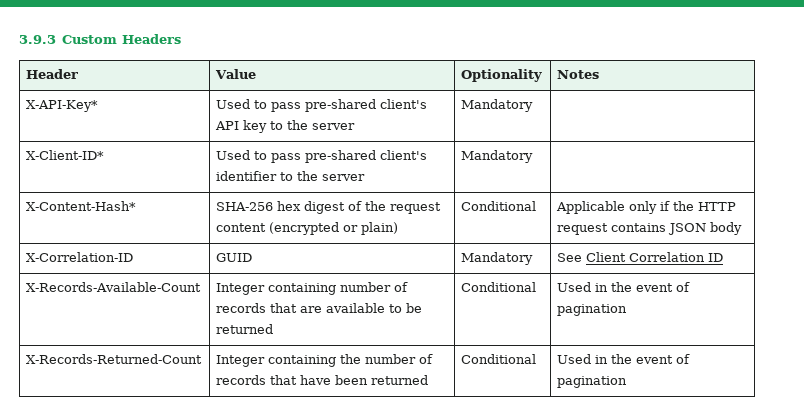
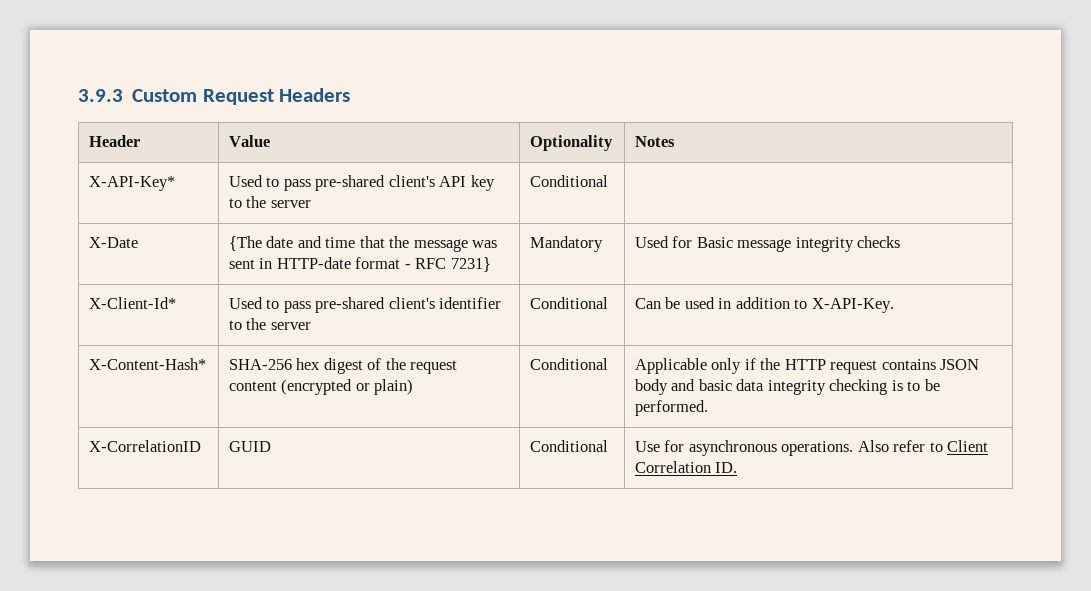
- 3.9.3 Custom Headers
+ 3.9.3 Custom Request Headers
- X-API-Key* | Used to pass pre-shared client's API key to the server | Mandatory |
- X-Client-ID* | Used to pass pre-shared client's identifier to the server | Mandatory |
+ X-API-Key* | Used to pass pre-shared client's API key to the server | Conditional |
+ X-Date | {The date and time that the message was sent in HTTP-date format - RFC 7231} | Mandatory | Used for Basic message integrity checks
+ X-Client-Id* | Used to pass pre-shared client's identifier to the server | Conditional | Can be used in addition to X-API-Key.
- X-Content-Hash* | SHA-256 hex digest of the request content (encrypted or plain) | Conditional | Applicable only if the HTTP request contains JSON body
- X-Correlation-ID | GUID | Mandatory | See Client Correlation ID
- X-Records-Available-Count | Integer containing number of records that are available to be returned | Conditional | Used in the event of pagination
- X-Records-Returned-Count | Integer containing the number of records that have been returned | Conditional | Used in the event of pagination
+ X-Content-Hash* | SHA-256 hex digest of the request content (encrypted or plain) | Conditional | Applicable only if the HTTP request contains JSON body and basic data integrity checking is to be performed.
+ X-CorrelationID | GUID | Conditional | Use for asynchronous operations. Also refer to Client Correlation ID.

